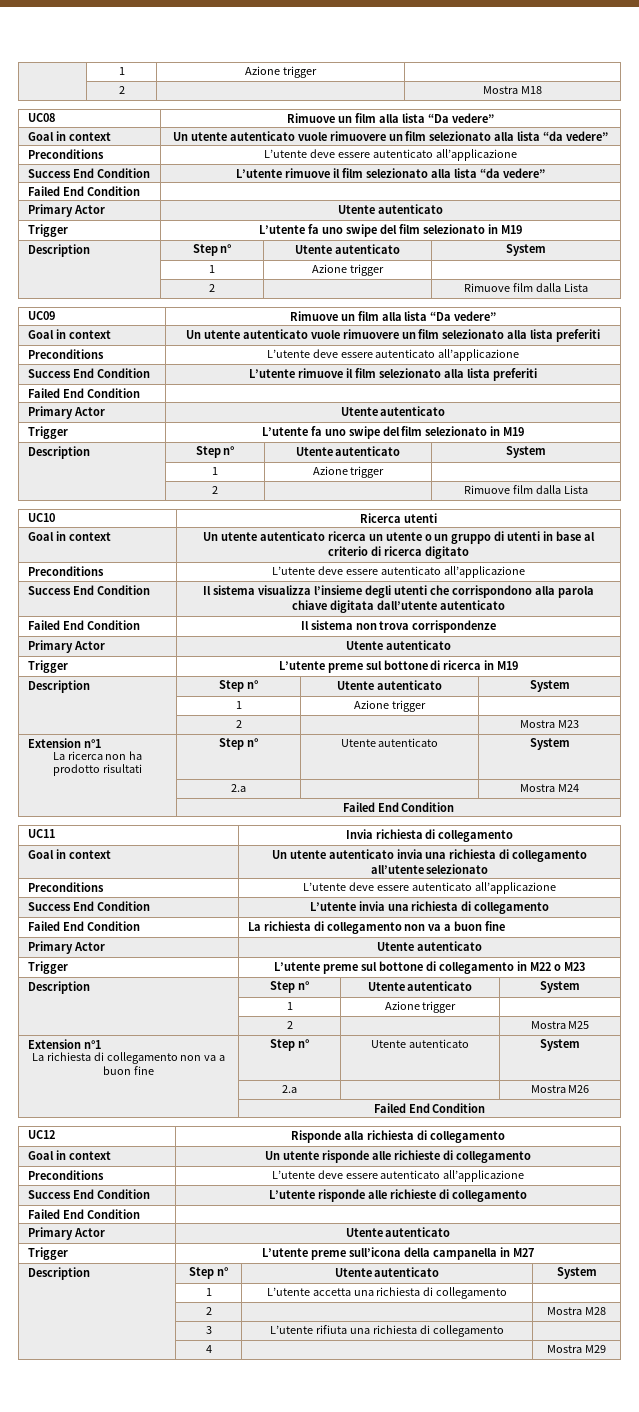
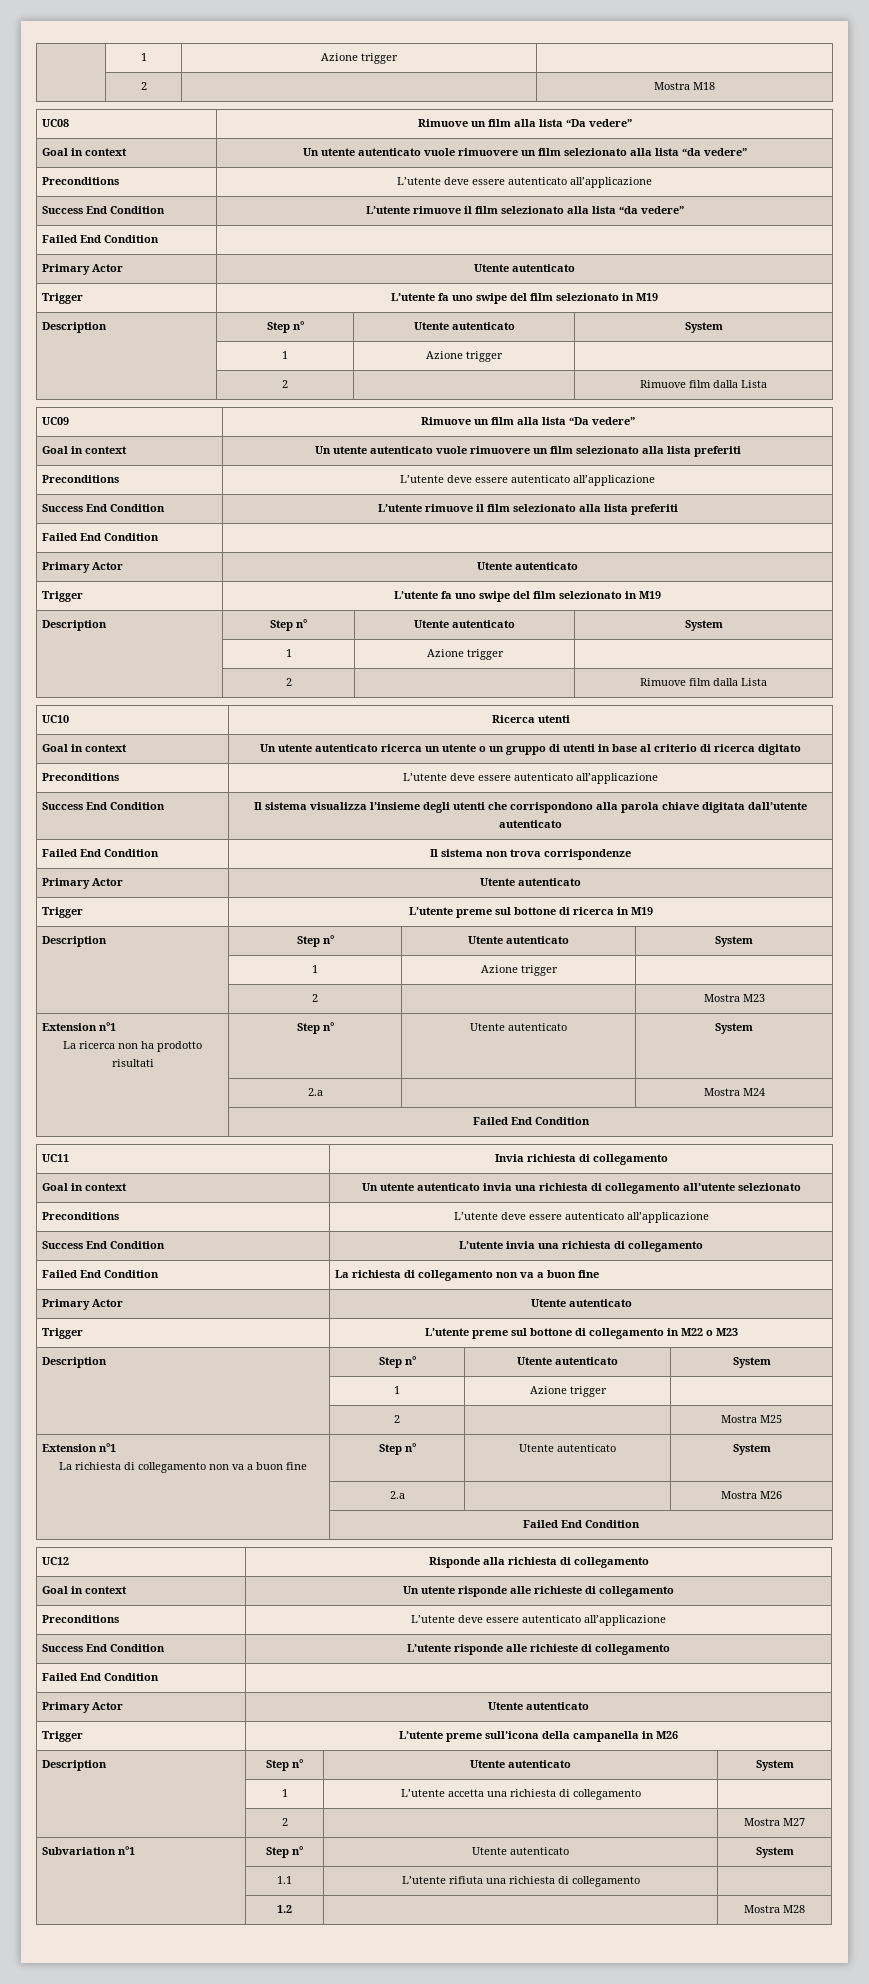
- Trigger | L’utente preme sull’icona della campanella in M27
+ Trigger | L’utente preme sull’icona della campanella in M26
- | 2 | | Mostra M28
- | 3 | L’utente rifiuta una richiesta di collegamento |
+ | 2 | | Mostra M27
+ Subvariation n°1 | Step n° | Utente autenticato | System
+ | 1.1 | L’utente rifiuta una richiesta di collegamento |
- | 4 | | Mostra M29
+ | 1.2 | | Mostra M28

